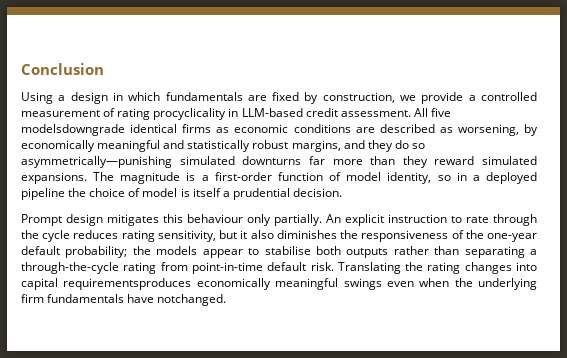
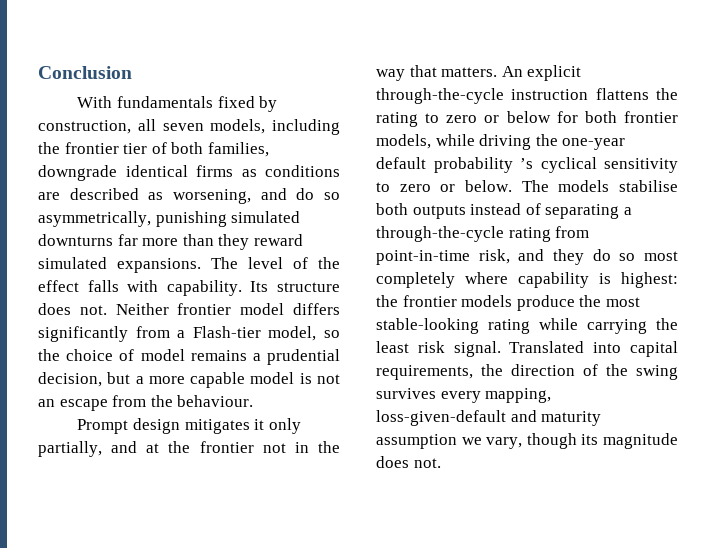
- Using a design in which fundamentals are fixed by construction, we provide a controlled measurement of rating procyclicality in LLM-based credit assessment. All five modelsdowngrade identical firms as economic conditions are described as worsening, by economically meaningful and statistically robust margins, and they do so asymmetrically—punishing simulated downturns far more than they reward simulated expansions.
+ With fundamentals fixed by construction, all seven models, including the frontier tier of both families, downgrade identical firms as conditions are described as worsening, and do so asymmetrically, punishing simulated downturns far more than they reward simulated expansions.
- The magnitude is a first-order function of model identity, so in a deployed pipeline the choice of model is itself a prudential decision.
- Prompt design mitigates this behaviour only partially. An explicit instruction to rate through the cycle reduces rating sensitivity, but it also diminishes the responsiveness of the one-year default probability; the models appear to stabilise both outputs rather than separating a through-the-cycle rating from point-in-time default risk. Translating the rating changes into capital requirementsproduces economically meaningful swings even when the underlying firm fundamentals have notchanged.
+ The level of the effect falls with capability. Its structure does not. Neither frontier model differs significantly from a Flash-tier model, so the choice of model remains a prudential decision, but a more capable model is not an escape from the behaviour.
+ Prompt design mitigates it only partially, and at the frontier not in the way that matters. An explicit through-the-cycle instruction flattens the rating to zero or below for both frontier models, while driving the one-year default probability ’s cyclical sensitivity to zero or below. The models stabilise both outputs instead of separating a through-the-cycle rating from point-in-time risk, and they do so most completely where capability is highest: the frontier models produce the most stable-looking rating while carrying the least risk signal. Translated into capital requirements, the direction of the swing survives every mapping, loss-given-default and maturity assumption we vary, though its magnitude does not.

